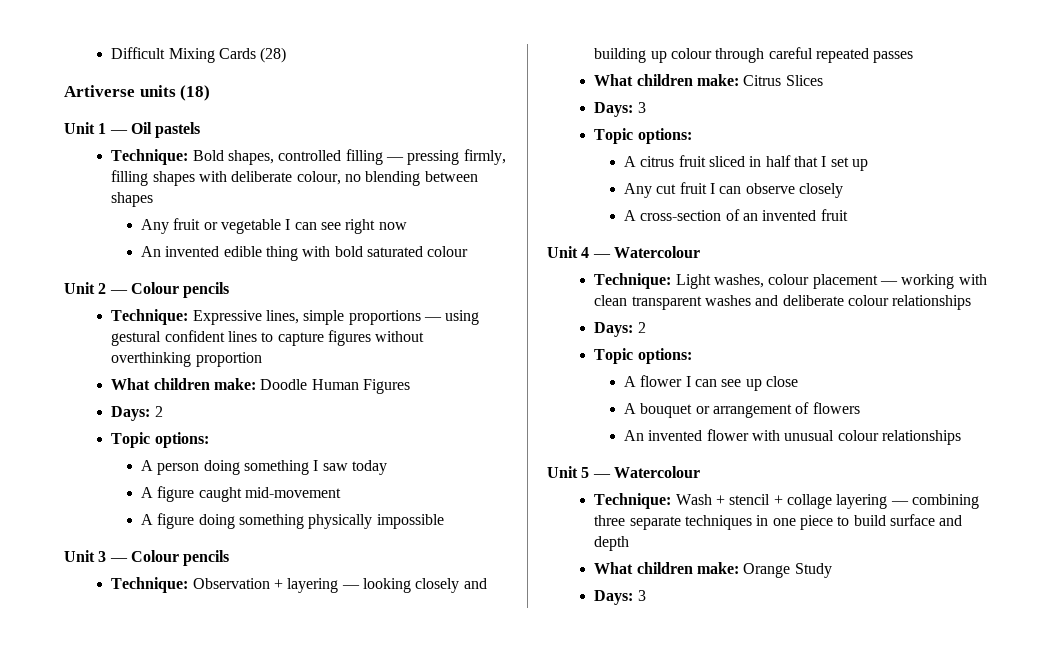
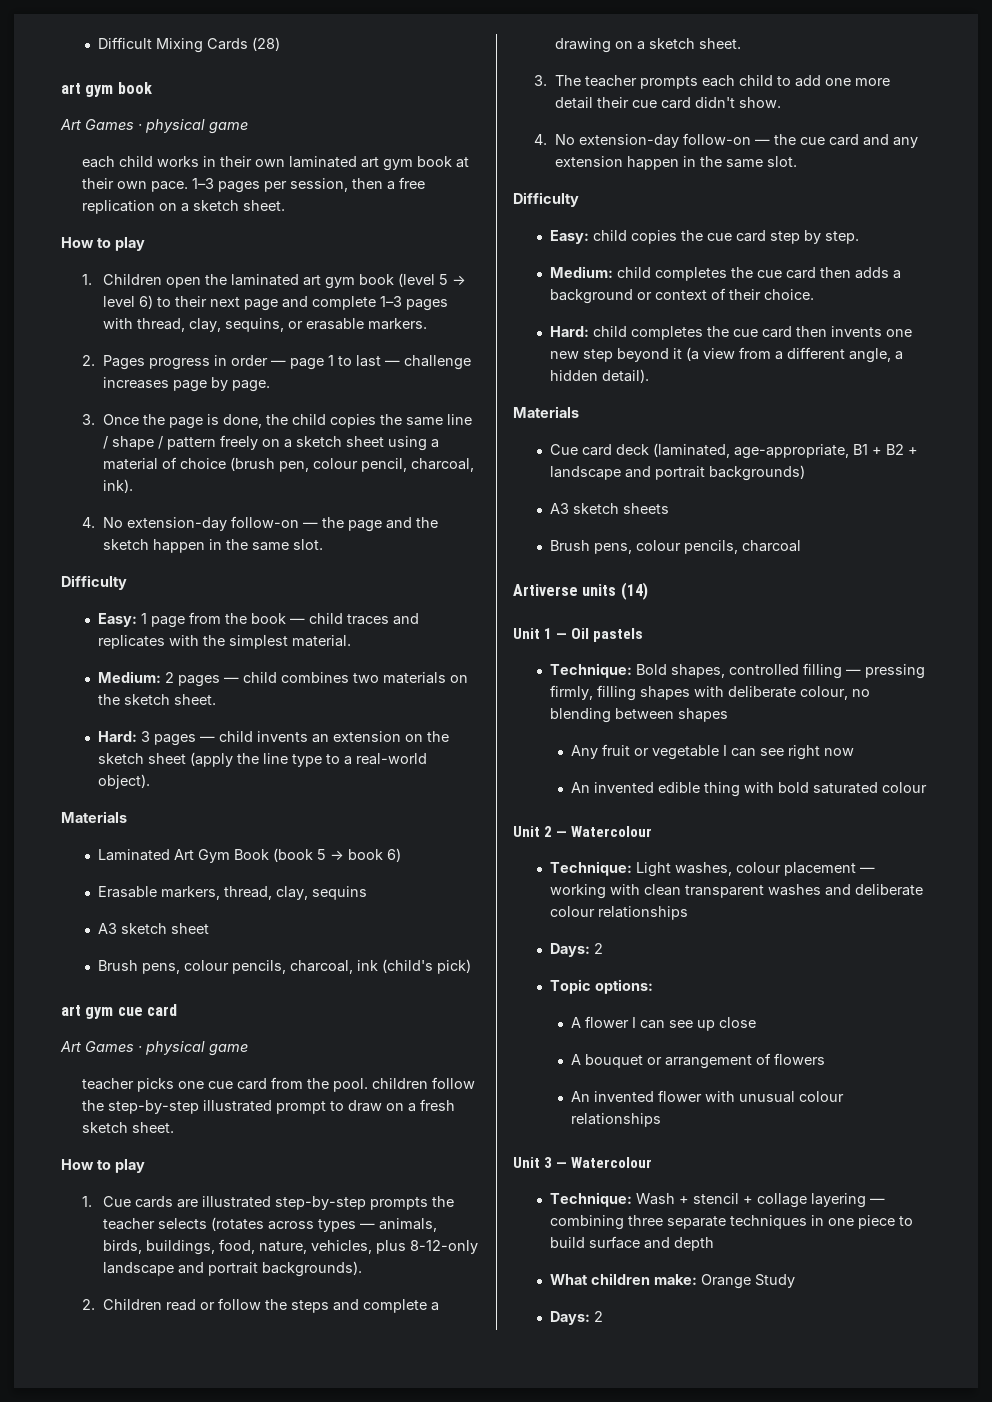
  Difficult Mixing Cards (28)
+ art gym book
+ Art Games · physical game
+ each child works in their own laminated art gym book at their own pace. 1–3 pages per session, then a free replication on a sketch sheet.
+ How to play
+ 1. Children open the laminated art gym book (level 5 → level 6) to their next page and complete 1–3 pages with thread, clay, sequins, or erasable markers.
+ 2. Pages progress in order — page 1 to last — challenge increases page by page.
+ 3. Once the page is done, the child copies the same line / shape / pattern freely on a sketch sheet using a material of choice (brush pen, colour pencil, charcoal, ink).
+ 4. No extension-day follow-on — the page and the sketch happen in the same slot.
+ Difficulty
+ Easy: 1 page from the book — child traces and replicates with the simplest material.
+ Medium: 2 pages — child combines two materials on the sketch sheet.
+ Hard: 3 pages — child invents an extension on the sketch sheet (apply the line type to a real-world object).
+ Materials
+ Laminated Art Gym Book (book 5 → book 6)
+ Erasable markers, thread, clay, sequins
+ A3 sketch sheet
+ Brush pens, colour pencils, charcoal, ink (child's pick)
+ art gym cue card
+ Art Games · physical game
+ teacher picks one cue card from the pool. children follow the step-by-step illustrated prompt to draw on a fresh sketch sheet.
+ How to play
+ 1. Cue cards are illustrated step-by-step prompts the teacher selects (rotates across types — animals, birds, buildings, food, nature, vehicles, plus 8-12-only landscape and portrait backgrounds).
+ 2. Children read or follow the steps and complete a drawing on a sketch sheet.
+ 3. The teacher prompts each child to add one more detail their cue card didn't show.
+ 4. No extension-day follow-on — the cue card and any extension happen in the same slot.
+ Difficulty
+ Easy: child copies the cue card step by step.
+ Medium: child completes the cue card then adds a background or context of their choice.
+ Hard: child completes the cue card then invents one new step beyond it (a view from a different angle, a hidden detail).
+ Materials
+ Cue card deck (laminated, age-appropriate, B1 + B2 + landscape and portrait backgrounds)
+ A3 sketch sheets
+ Brush pens, colour pencils, charcoal
- Artiverse units (18)
+ Artiverse units (14)
- Unit 2 — Colour pencils
- Technique: Expressive lines, simple proportions — using gestural confident lines to capture figures without overthinking proportion
- What children make: Doodle Human Figures
- Days: 2
- Topic options:
- A person doing something I saw today
- A figure caught mid-movement
- A figure doing something physically impossible
- Unit 3 — Colour pencils
- Technique: Observation + layering — looking closely and building up colour through careful repeated passes
- What children make: Citrus Slices
- Days: 3
- Topic options:
- A citrus fruit sliced in half that I set up
- Any cut fruit I can observe closely
- A cross-section of an invented fruit
- Unit 4 — Watercolour
+ Unit 2 — Watercolour
- Unit 5 — Watercolour
+ Unit 3 — Watercolour
  What children make: Orange Study
- Days: 3
+ Days: 2

